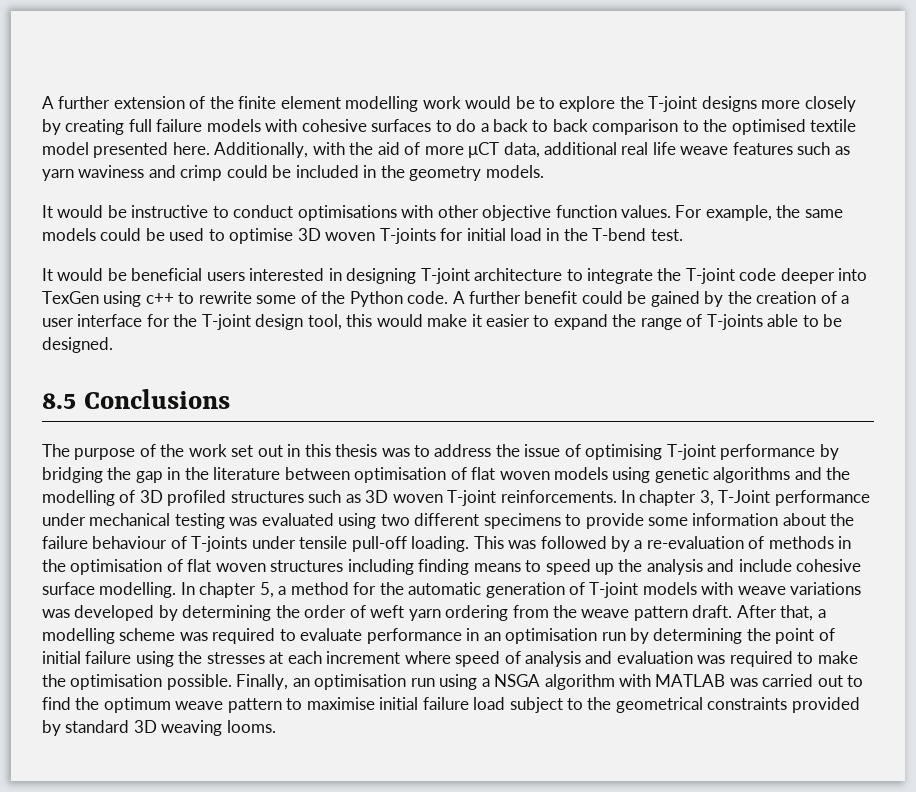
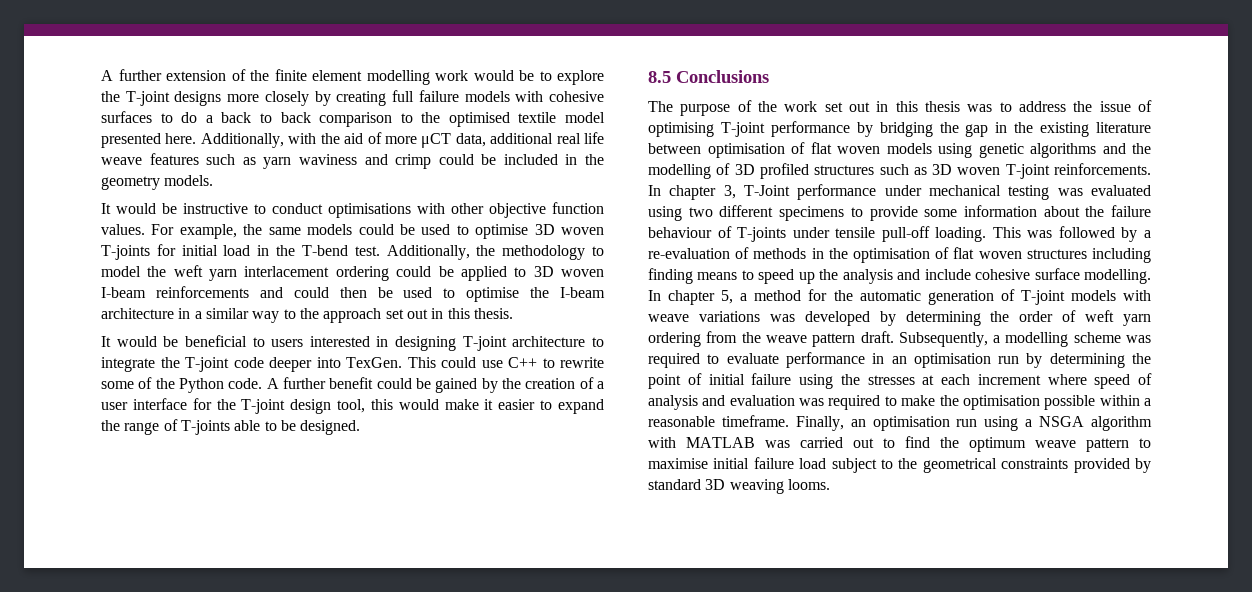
+ Additionally, the methodology to model the weft yarn interlacement ordering could be applied to 3D woven I-beam reinforcements and could then be used to optimise the I-beam architecture in a similar way to the approach set out in this thesis.
- It would be beneficial users interested in designing T-joint architecture to integrate the T-joint code deeper into TexGen using c++ to rewrite some of the Python code.
+ It would be beneficial to users interested in designing T-joint architecture to integrate the T-joint code deeper into TexGen. This could use C++ to rewrite some of the Python code.
- The purpose of the work set out in this thesis was to address the issue of optimising T-joint performance by bridging the gap in the literature between optimisation of flat woven models using genetic algorithms and the modelling of 3D profiled structures such as 3D woven T-joint reinforcements.
+ The purpose of the work set out in this thesis was to address the issue of optimising T-joint performance by bridging the gap in the existing literature between optimisation of flat woven models using genetic algorithms and the modelling of 3D profiled structures such as 3D woven T-joint reinforcements.
- After that, a modelling scheme was required to evaluate performance in an optimisation run by determining the point of initial failure using the stresses at each increment where speed of analysis and evaluation was required to make the optimisation possible.
+ Subsequently, a modelling scheme was required to evaluate performance in an optimisation run by determining the point of initial failure using the stresses at each increment where speed of analysis and evaluation was required to make the optimisation possible within a reasonable timeframe.

